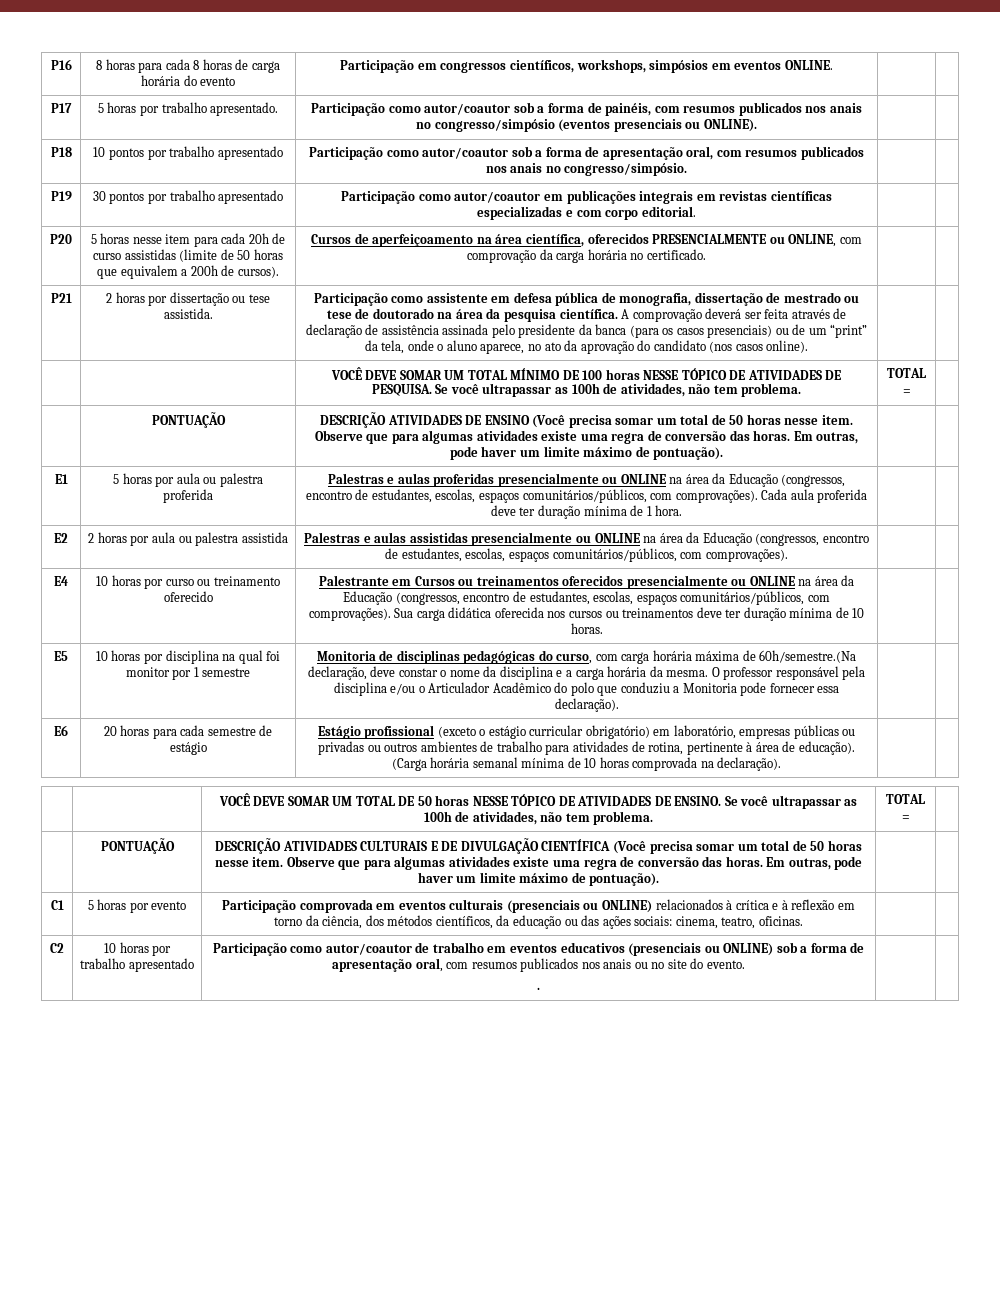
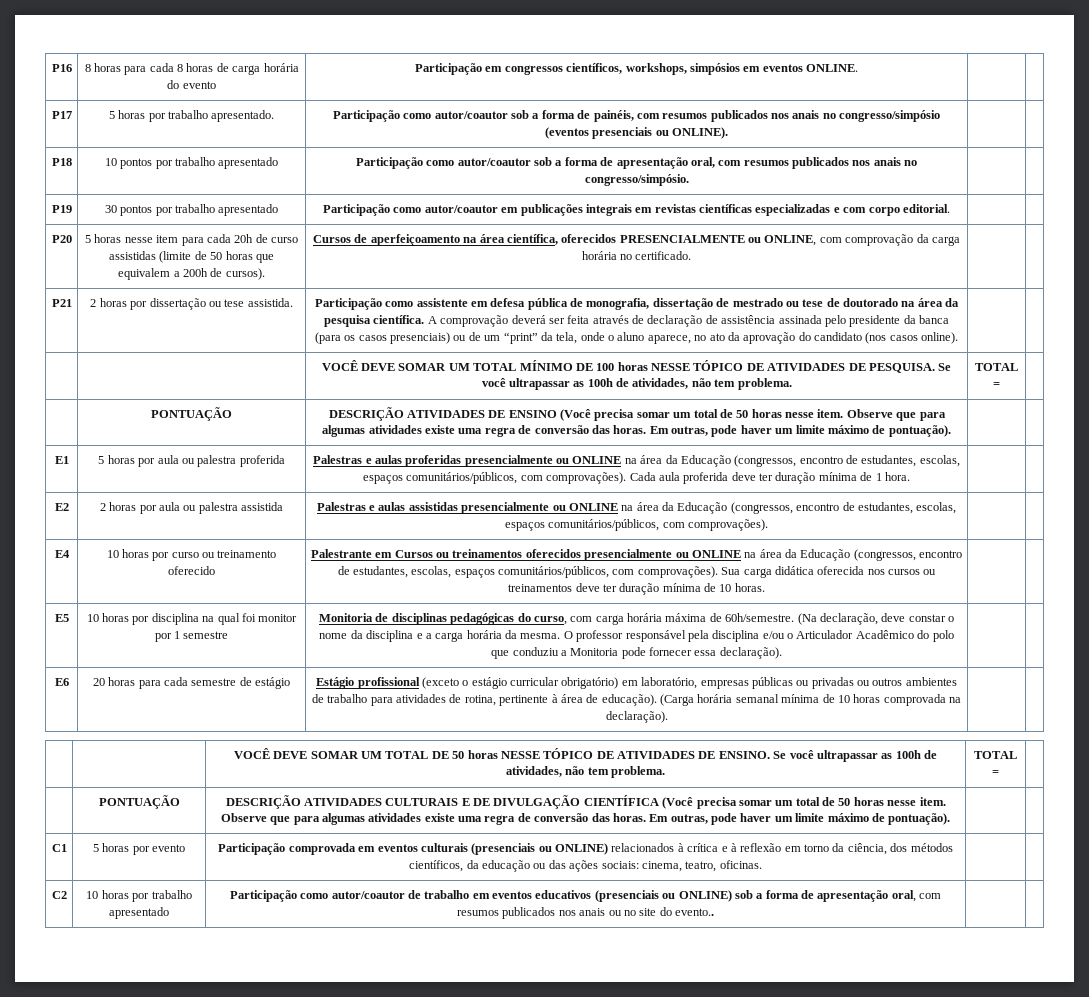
- Monitoria de disciplinas pedagógicas do curso, com carga horária máxima de 60h/semestre.(Na declaração, deve constar o nome da disciplina e a carga horária da mesma.
+ Monitoria de disciplinas pedagógicas do curso, com carga horária máxima de 60h/semestre. (Na declaração, deve constar o nome da disciplina e a carga horária da mesma.
- C2 | 10 horas por trabalho apresentado | Participação como autor/coautor de trabalho em eventos educativos (presenciais ou ONLINE) sob a forma de apresentação oral, com resumos publicados nos anais ou no site do evento.
- . | |
+ C2 | 10 horas por trabalho apresentado | Participação como autor/coautor de trabalho em eventos educativos (presenciais ou ONLINE) sob a forma de apresentação oral, com resumos publicados nos anais ou no site do evento.. | |

